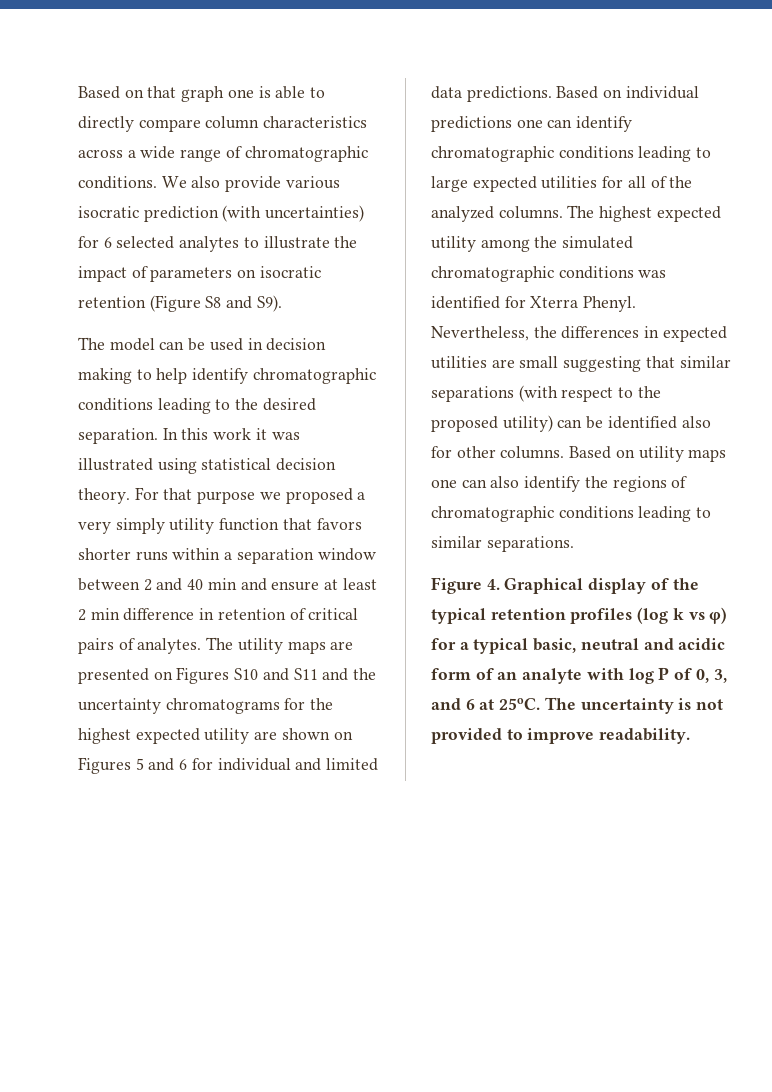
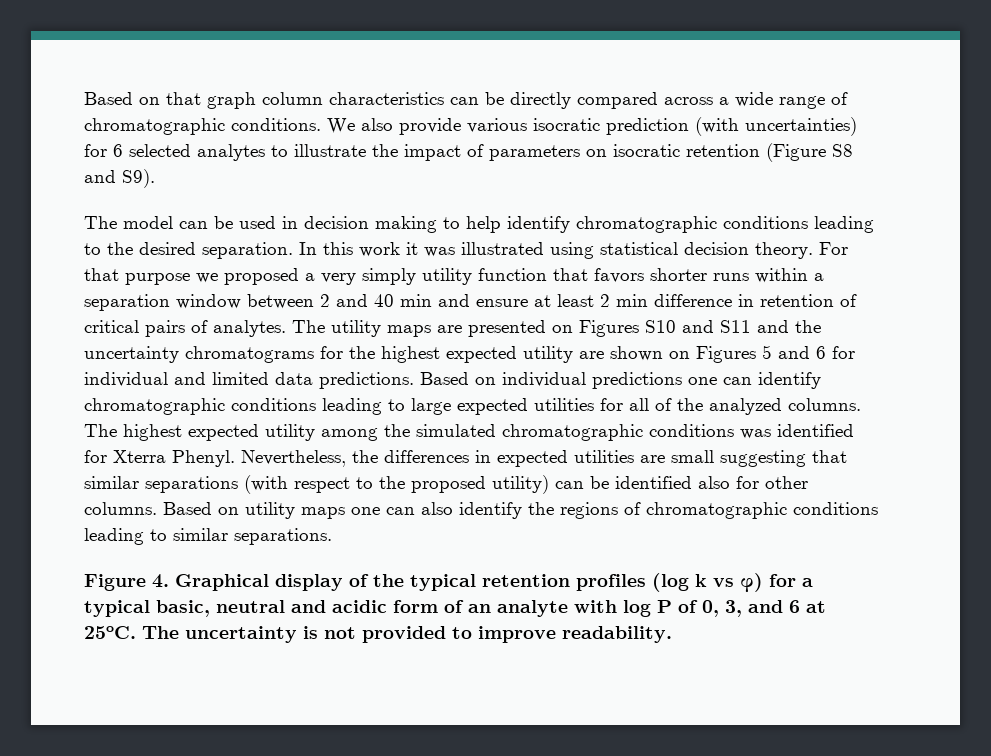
- Based on that graph one is able to directly compare column characteristics across a wide range of chromatographic conditions.
+ Based on that graph column characteristics can be directly compared across a wide range of chromatographic conditions.

